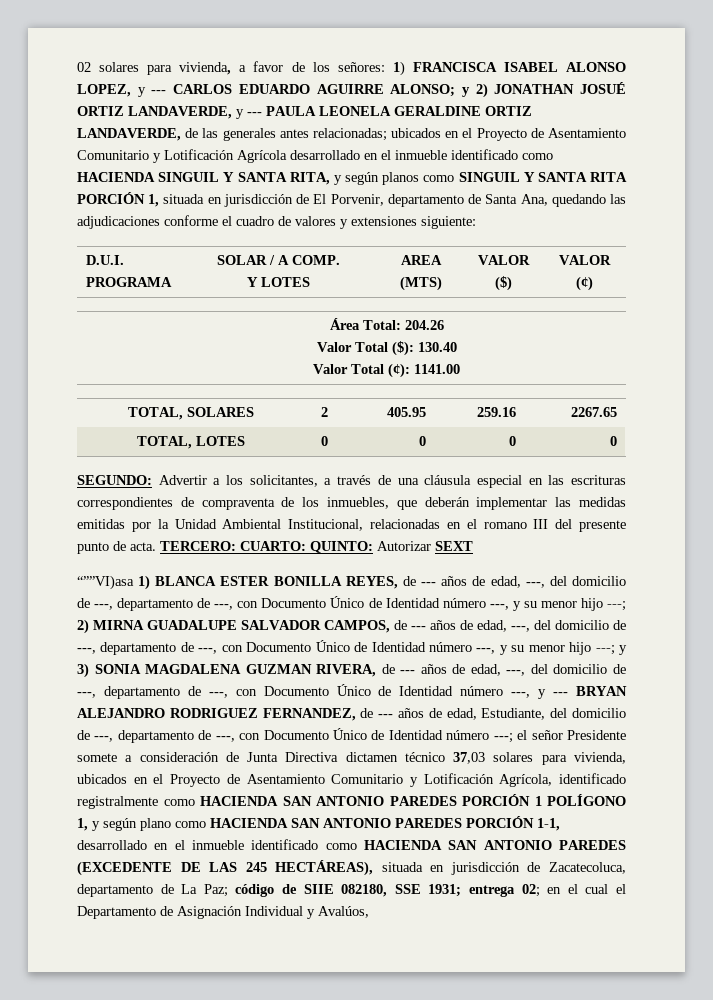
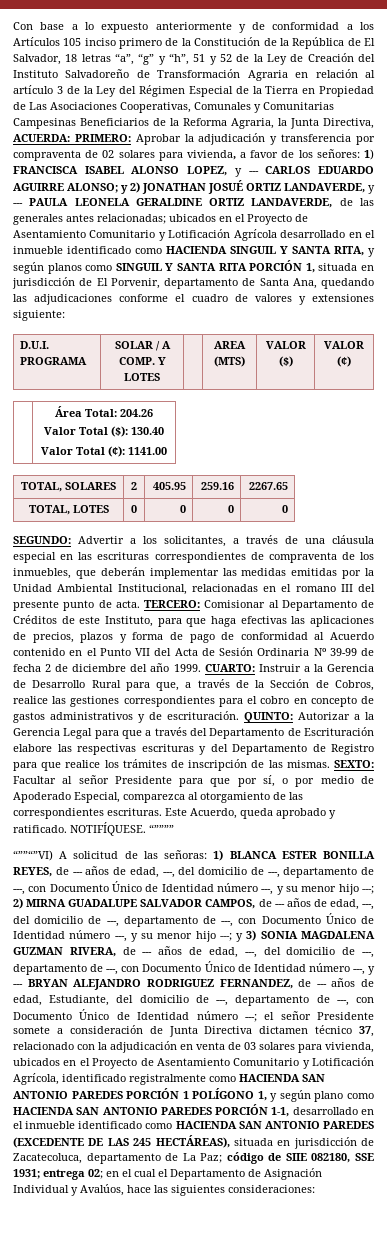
- 02 solares para vivienda, a favor de los señores:
+ Con base a lo expuesto anteriormente y de conformidad a los Artículos 105 inciso primero de la Constitución de la República de El Salvador, 18 letras “a”, “g” y “h”, 51 y 52 de la Ley de Creación del Instituto Salvadoreño de Transformación Agraria en relación al artículo 3 de la Ley del Régimen Especial de la Tierra en Propiedad de Las Asociaciones Cooperativas, Comunales y Comunitarias Campesinas Beneficiarios de la Reforma Agraria, la Junta Directiva, ACUERDA: PRIMERO: Aprobar la adjudicación y transferencia por compraventa de 02 solares para vivienda, a favor de los señores:
- CUARTO: QUINTO: Autorizar SEXT
- “””VI)asa 1) BLANCA ESTER BONILLA REYES, de --- años de edad, ---, del domicilio de ---, departamento de ---, con Documento Único de Identidad número ---, y su menor hijo ---;
+ Comisionar al Departamento de Créditos de este Instituto, para que haga efectivas las aplicaciones de precios, plazos y forma de pago de conformidad al Acuerdo contenido en el Punto VII del Acta de Sesión Ordinaria Nº 39-99 de fecha 2 de diciembre del año 1999. CUARTO: Instruir a la Gerencia de Desarrollo Rural para que, a través de la Sección de Cobros, realice las gestiones correspondientes para el cobro en concepto de gastos administrativos y de escrituración. QUINTO: Autorizar a la Gerencia Legal para que a través del Departamento de Escrituración elabore las respectivas escrituras y del Departamento de Registro para que realice los trámites de inscripción de las mismas. SEXTO: Facultar al señor Presidente para que por sí, o por medio de Apoderado Especial, comparezca al otorgamiento de las correspondientes escrituras. Este Acuerdo, queda aprobado y ratificado. NOTIFÍQUESE. “””””
+ “””“”VI) A solicitud de las señoras: 1) BLANCA ESTER BONILLA REYES, de --- años de edad, ---, del domicilio de ---, departamento de ---, con Documento Único de Identidad número ---, y su menor hijo ---;
- el señor Presidente somete a consideración de Junta Directiva dictamen técnico 37,03 solares para vivienda, ubicados en el Proyecto de Asentamiento Comunitario y Lotificación Agrícola, identificado registralmente como HACIENDA SAN ANTONIO PAREDES PORCIÓN 1 POLÍGONO 1, y según plano como HACIENDA SAN ANTONIO PAREDES PORCIÓN 1-1, desarrollado en el inmueble identificado como HACIENDA SAN ANTONIO PAREDES (EXCEDENTE DE LAS 245 HECTÁREAS), situada en jurisdicción de Zacatecoluca, departamento de La Paz;
+ el señor Presidente somete a consideración de Junta Directiva dictamen técnico 37, relacionado con la adjudicación en venta de 03 solares para vivienda, ubicados en el Proyecto de Asentamiento Comunitario y Lotificación Agrícola, identificado registralmente como HACIENDA SAN ANTONIO PAREDES PORCIÓN 1 POLÍGONO 1, y según plano como HACIENDA SAN ANTONIO PAREDES PORCIÓN 1-1, desarrollado en el inmueble identificado como HACIENDA SAN ANTONIO PAREDES (EXCEDENTE DE LAS 245 HECTÁREAS), situada en jurisdicción de Zacatecoluca, departamento de La Paz;
- en el cual el Departamento de Asignación Individual y Avalúos,
+ en el cual el Departamento de Asignación Individual y Avalúos, hace las siguientes consideraciones:

